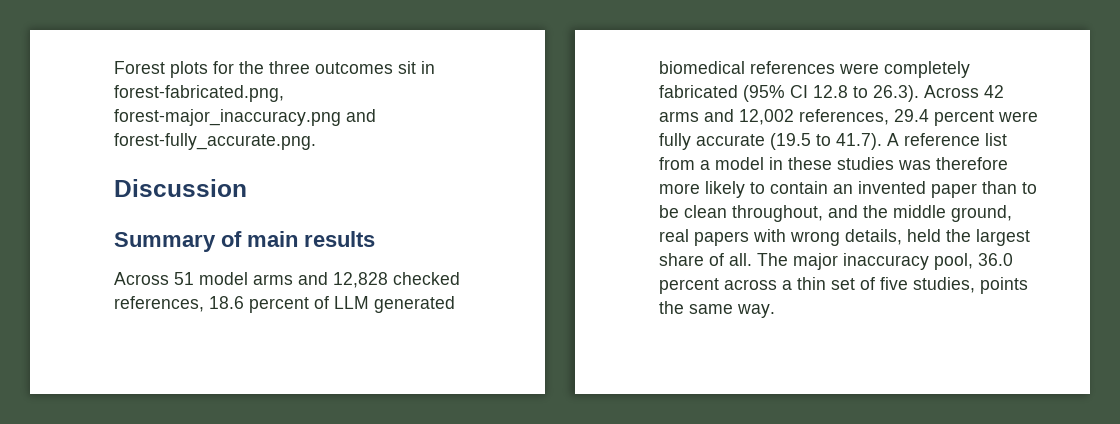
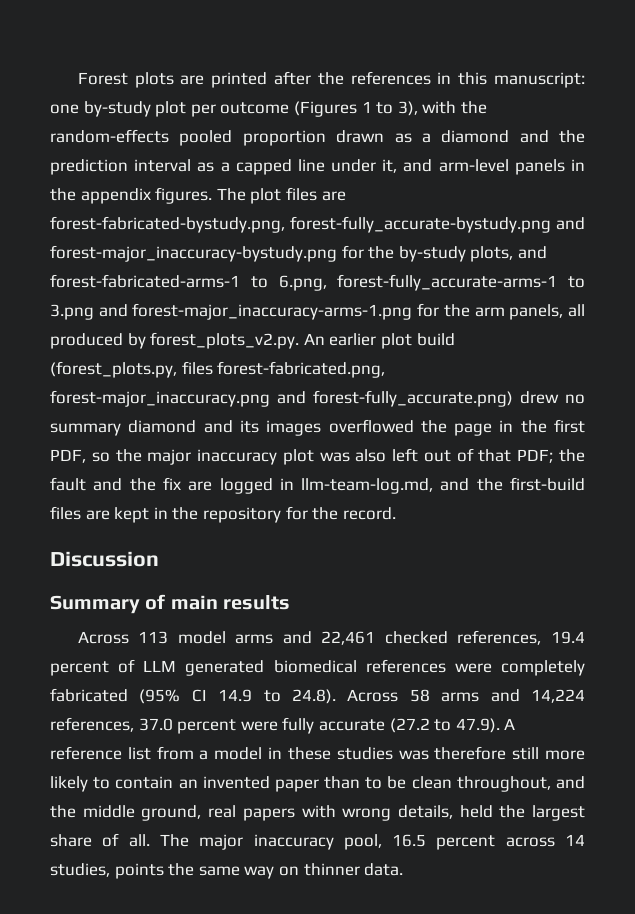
- Forest plots for the three outcomes sit in forest-fabricated.png, forest-major_inaccuracy.png and forest-fully_accurate.png.
+ Forest plots are printed after the references in this manuscript: one by-study plot per outcome (Figures 1 to 3), with the random-effects pooled proportion drawn as a diamond and the prediction interval as a capped line under it, and arm-level panels in the appendix figures. The plot files are forest-fabricated-bystudy.png, forest-fully_accurate-bystudy.png and forest-major_inaccuracy-bystudy.png for the by-study plots, and forest-fabricated-arms-1 to 6.png, forest-fully_accurate-arms-1 to 3.png and forest-major_inaccuracy-arms-1.png for the arm panels, all produced by forest_plots_v2.py. An earlier plot build (forest_plots.py, files forest-fabricated.png, forest-major_inaccuracy.png and forest-fully_accurate.png) drew no summary diamond and its images overflowed the page in the first PDF, so the major inaccuracy plot was also left out of that PDF; the fault and the fix are logged in llm-team-log.md, and the first-build files are kept in the repository for the record.
- Across 51 model arms and 12,828 checked references, 18.6 percent of LLM generated biomedical references were completely fabricated (95% CI 12.8 to 26.3). Across 42 arms and 12,002 references, 29.4 percent were fully accurate (19.5 to 41.7). A reference list from a model in these studies was therefore more likely to contain an invented paper than to be clean throughout, and the middle ground, real papers with wrong details, held the largest share of all.
+ Across 113 model arms and 22,461 checked references, 19.4 percent of LLM generated biomedical references were completely fabricated (95% CI 14.9 to 24.8). Across 58 arms and 14,224 references, 37.0 percent were fully accurate (27.2 to 47.9). A reference list from a model in these studies was therefore still more likely to contain an invented paper than to be clean throughout, and the middle ground, real papers with wrong details, held the largest share of all.
- The major inaccuracy pool, 36.0 percent across a thin set of five studies, points the same way.
+ The major inaccuracy pool, 16.5 percent across 14 studies, points the same way on thinner data.

